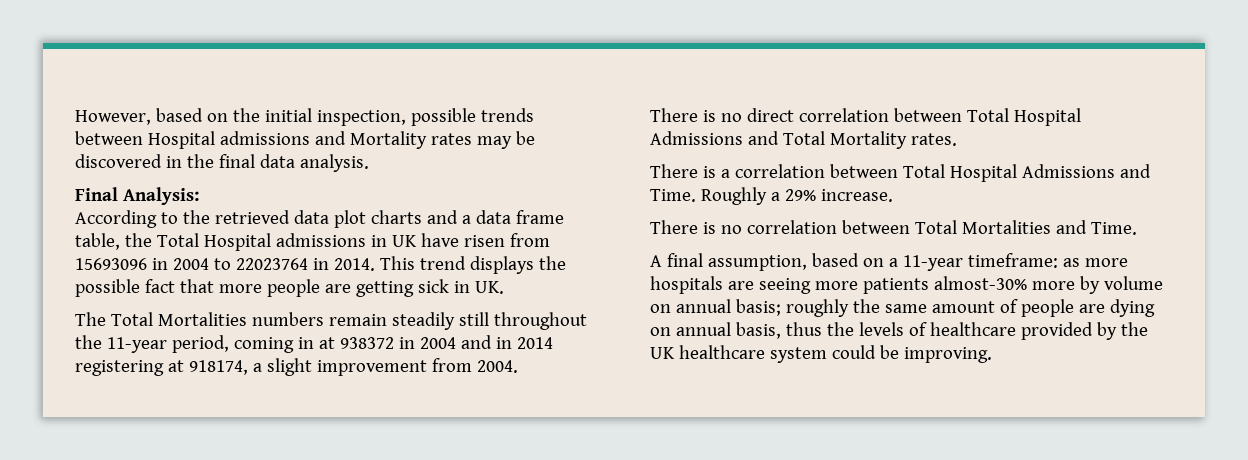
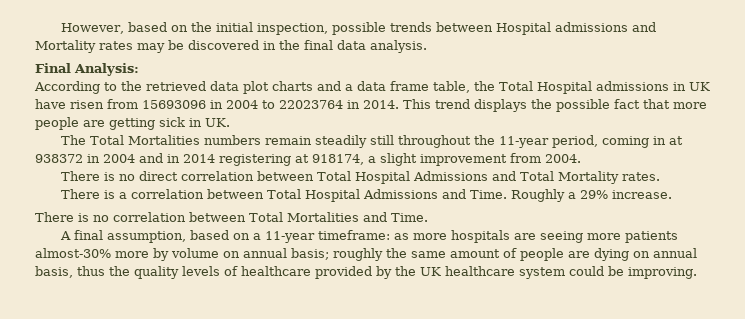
- A final assumption, based on a 11-year timeframe: as more hospitals are seeing more patients almost-30% more by volume on annual basis; roughly the same amount of people are dying on annual basis, thus the levels of healthcare provided by the UK healthcare system could be improving.
+ A final assumption, based on a 11-year timeframe: as more hospitals are seeing more patients almost-30% more by volume on annual basis; roughly the same amount of people are dying on annual basis, thus the quality levels of healthcare provided by the UK healthcare system could be improving.

